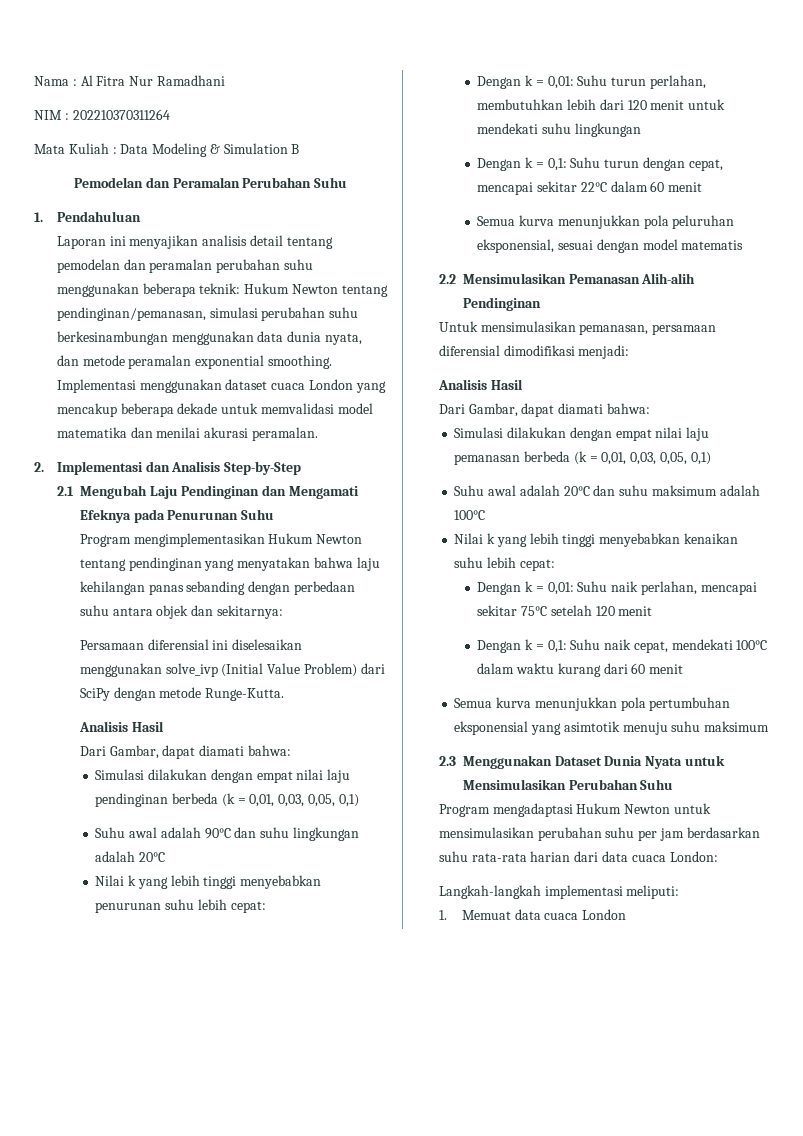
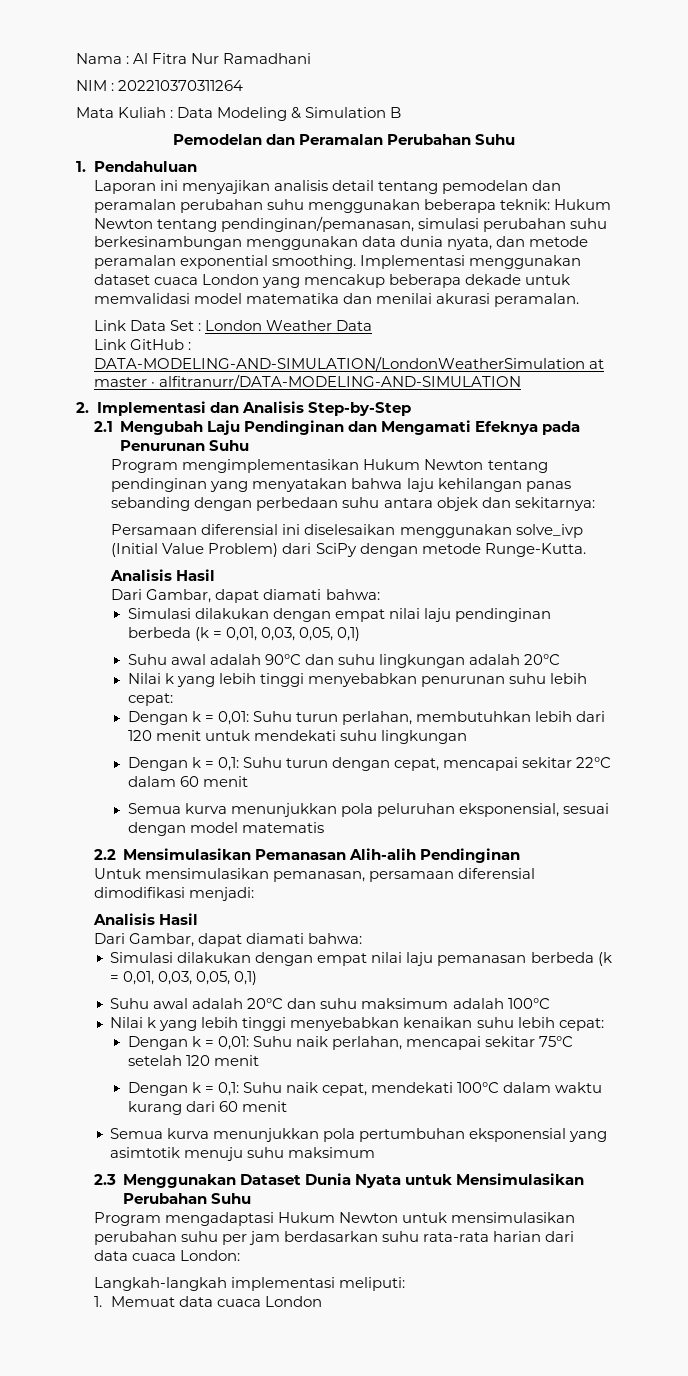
+ Link Data Set : London Weather Data
+ Link GitHub : DATA-MODELING-AND-SIMULATION/LondonWeatherSimulation at master · alfitranurr/DATA-MODELING-AND-SIMULATION

